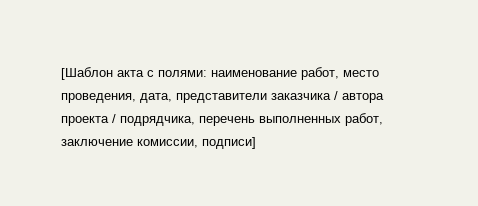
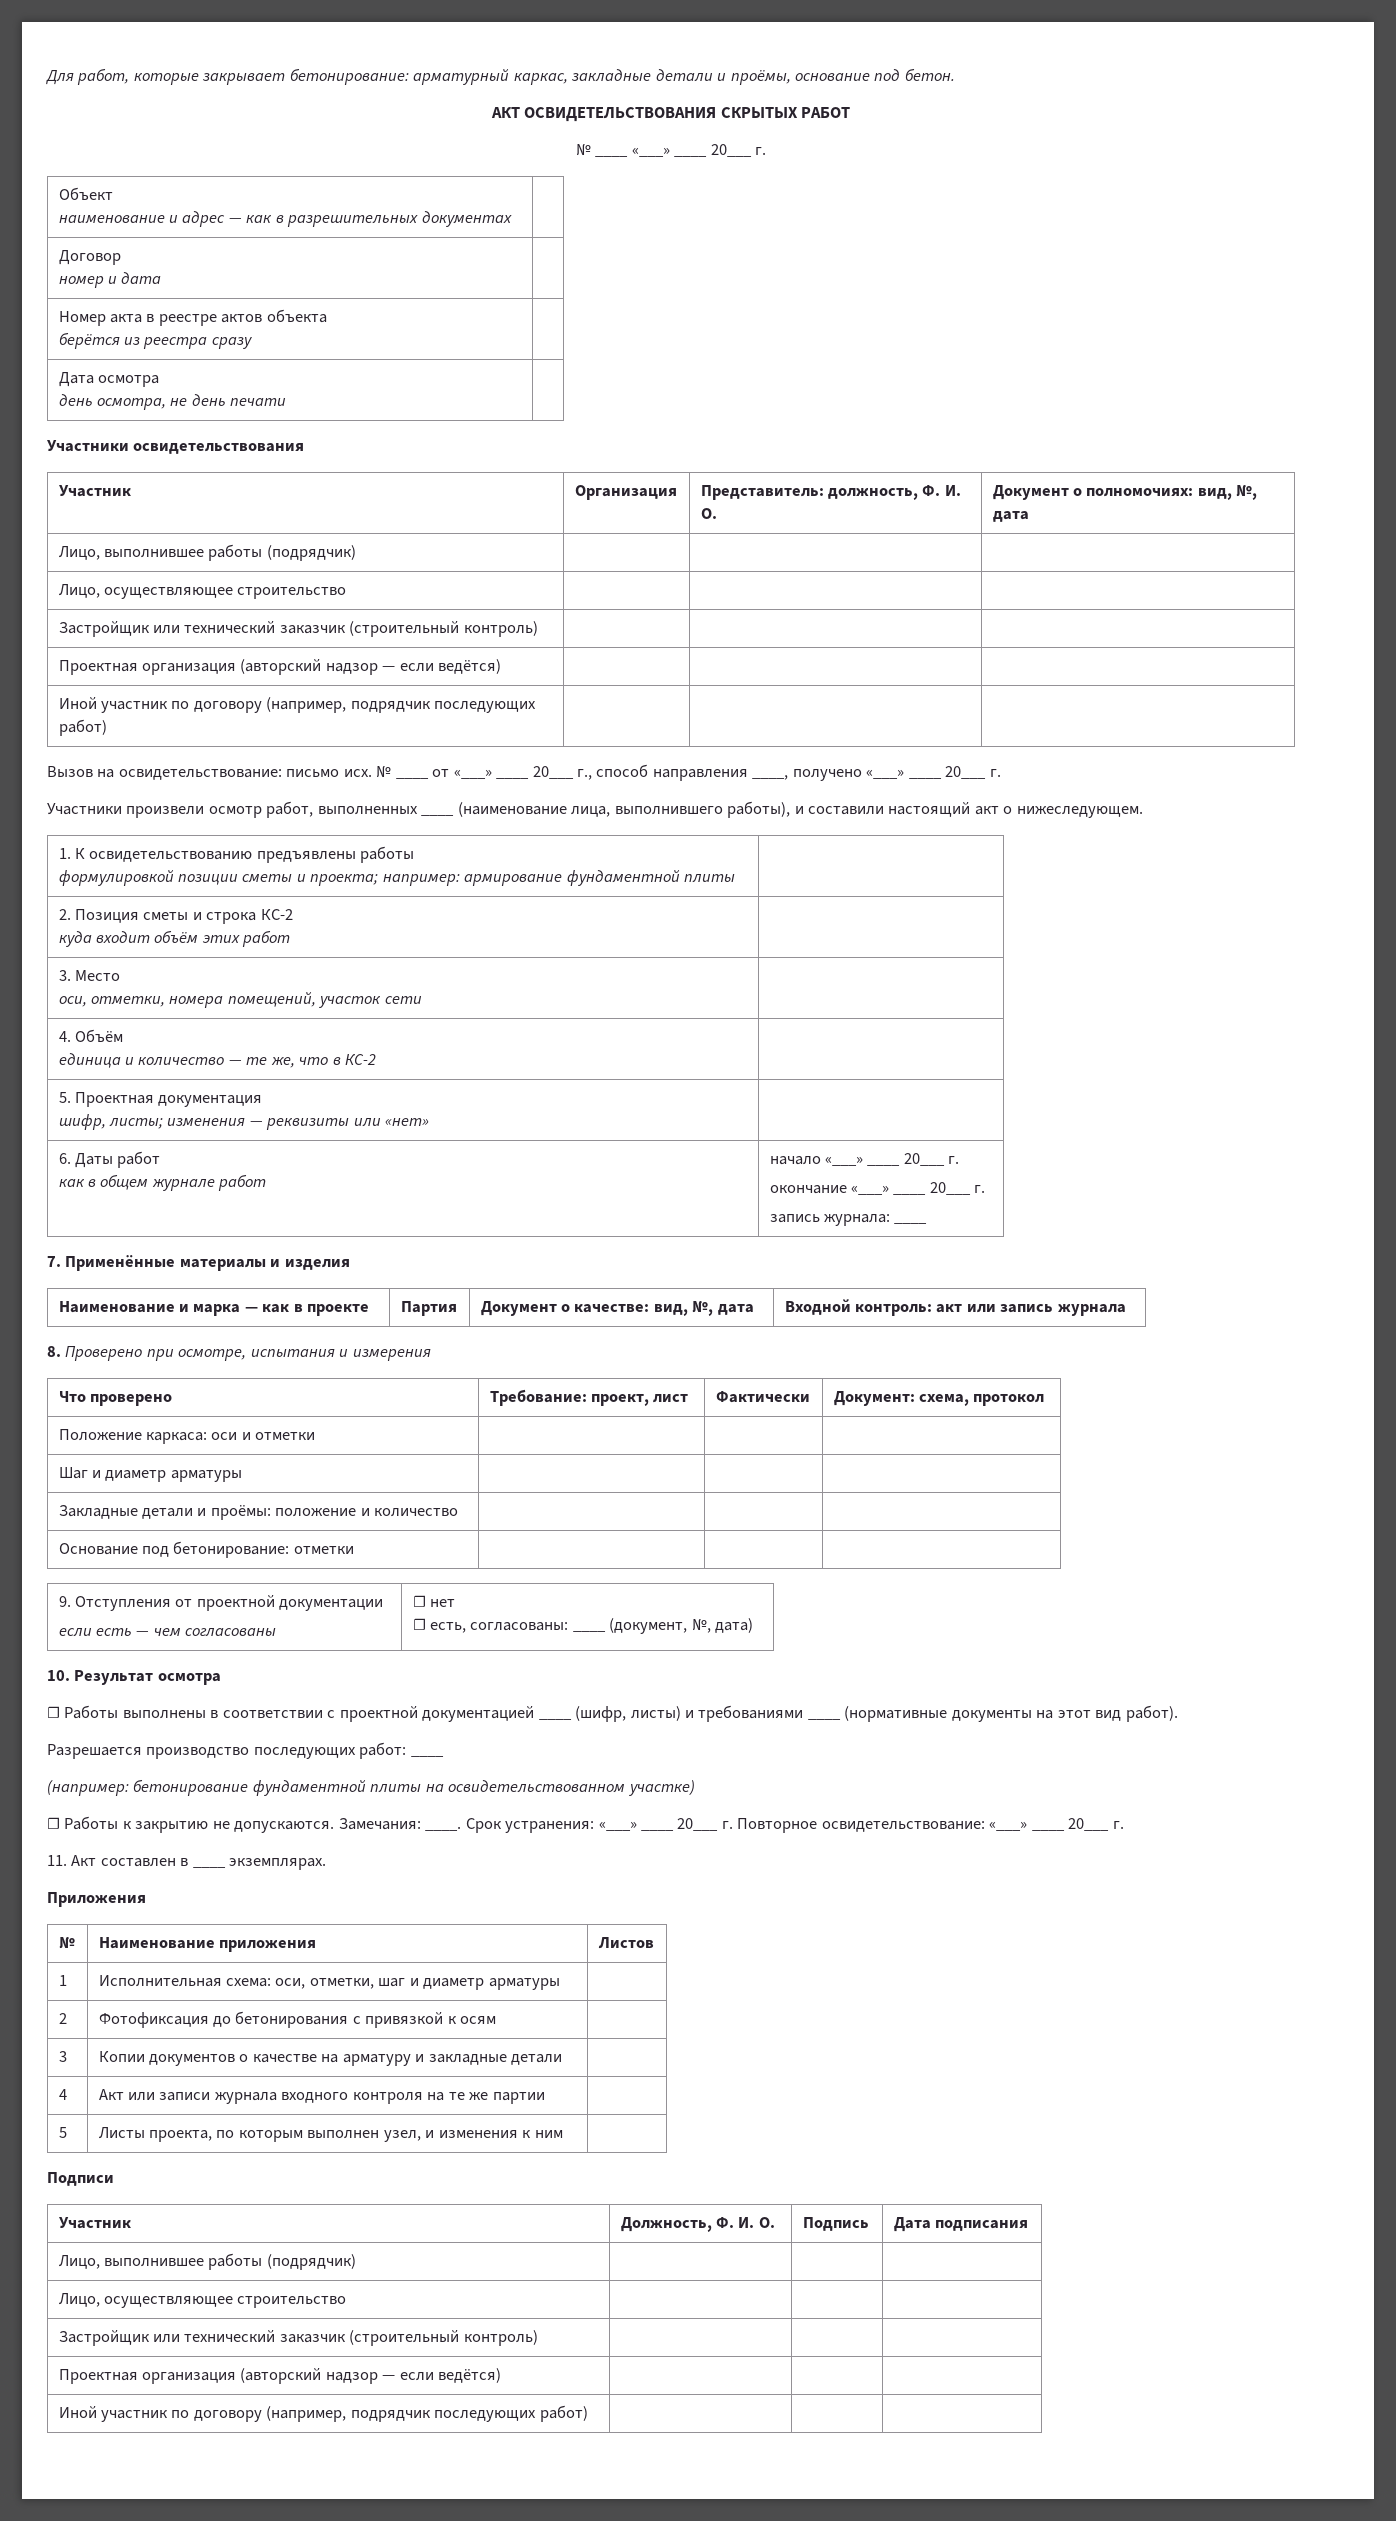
- [Шаблон акта с полями: наименование работ, место проведения, дата, представители заказчика / автора проекта / подрядчика, перечень выполненных работ, заключение комиссии, подписи]
+ Для работ, которые закрывает бетонирование: арматурный каркас, закладные детали и проёмы, основание под бетон.
+ АКТ ОСВИДЕТЕЛЬСТВОВАНИЯ СКРЫТЫХ РАБОТ
+ № ____ «___» ____ 20___ г.
+ Объект
+ наименование и адрес — как в разрешительных документах |
+ Договор
+ номер и дата |
+ Номер акта в реестре актов объекта
+ берётся из реестра сразу |
+ Дата осмотра
+ день осмотра, не день печати |
+ Участники освидетельствования
+ Участник | Организация | Представитель: должность, Ф. И. О. | Документ о полномочиях: вид, №, дата
+ Лицо, выполнившее работы (подрядчик) | | |
+ Лицо, осуществляющее строительство | | |
+ Застройщик или технический заказчик (строительный контроль) | | |
+ Проектная организация (авторский надзор — если ведётся) | | |
+ Иной участник по договору (например, подрядчик последующих работ) | | |
+ Вызов на освидетельствование: письмо исх. № ____ от «___» ____ 20___ г., способ направления ____, получено «___» ____ 20___ г.
+ Участники произвели осмотр работ, выполненных ____ (наименование лица, выполнившего работы), и составили настоящий акт о нижеследующем.
+ 1. К освидетельствованию предъявлены работы
+ формулировкой позиции сметы и проекта; например: армирование фундаментной плиты |
+ 2. Позиция сметы и строка КС-2
+ куда входит объём этих работ |
+ 3. Место
+ оси, отметки, номера помещений, участок сети |
+ 4. Объём
+ единица и количество — те же, что в КС-2 |
+ 5. Проектная документация
+ шифр, листы; изменения — реквизиты или «нет» |
+ 6. Даты работ
+ как в общем журнале работ | начало «___» ____ 20___ г.
+ окончание «___» ____ 20___ г.
+ запись журнала: ____
+ 7. Применённые материалы и изделия
+ Наименование и марка — как в проекте | Партия | Документ о качестве: вид, №, дата | Входной контроль: акт или запись журнала
+ 8. Проверено при осмотре, испытания и измерения
+ Что проверено | Требование: проект, лист | Фактически | Документ: схема, протокол
+ Положение каркаса: оси и отметки | | |
+ Шаг и диаметр арматуры | | |
+ Закладные детали и проёмы: положение и количество | | |
+ Основание под бетонирование: отметки | | |
+ 9. Отступления от проектной документации
+ если есть — чем согласованы | ☐ нет
+ ☐ есть, согласованы: ____ (документ, №, дата)
+ 10. Результат осмотра
+ ☐ Работы выполнены в соответствии с проектной документацией ____ (шифр, листы) и требованиями ____ (нормативные документы на этот вид работ).
+ Разрешается производство последующих работ: ____
+ (например: бетонирование фундаментной плиты на освидетельствованном участке)
+ ☐ Работы к закрытию не допускаются. Замечания: ____. Срок устранения: «___» ____ 20___ г. Повторное освидетельствование: «___» ____ 20___ г.
+ 11. Акт составлен в ____ экземплярах.
+ Приложения
+ № | Наименование приложения | Листов
+ 1 | Исполнительная схема: оси, отметки, шаг и диаметр арматуры |
+ 2 | Фотофиксация до бетонирования с привязкой к осям |
+ 3 | Копии документов о качестве на арматуру и закладные детали |
+ 4 | Акт или записи журнала входного контроля на те же партии |
+ 5 | Листы проекта, по которым выполнен узел, и изменения к ним |
+ Подписи
+ Участник | Должность, Ф. И. О. | Подпись | Дата подписания
+ Лицо, выполнившее работы (подрядчик) | | |
+ Лицо, осуществляющее строительство | | |
+ Застройщик или технический заказчик (строительный контроль) | | |
+ Проектная организация (авторский надзор — если ведётся) | | |
+ Иной участник по договору (например, подрядчик последующих работ) | | |

